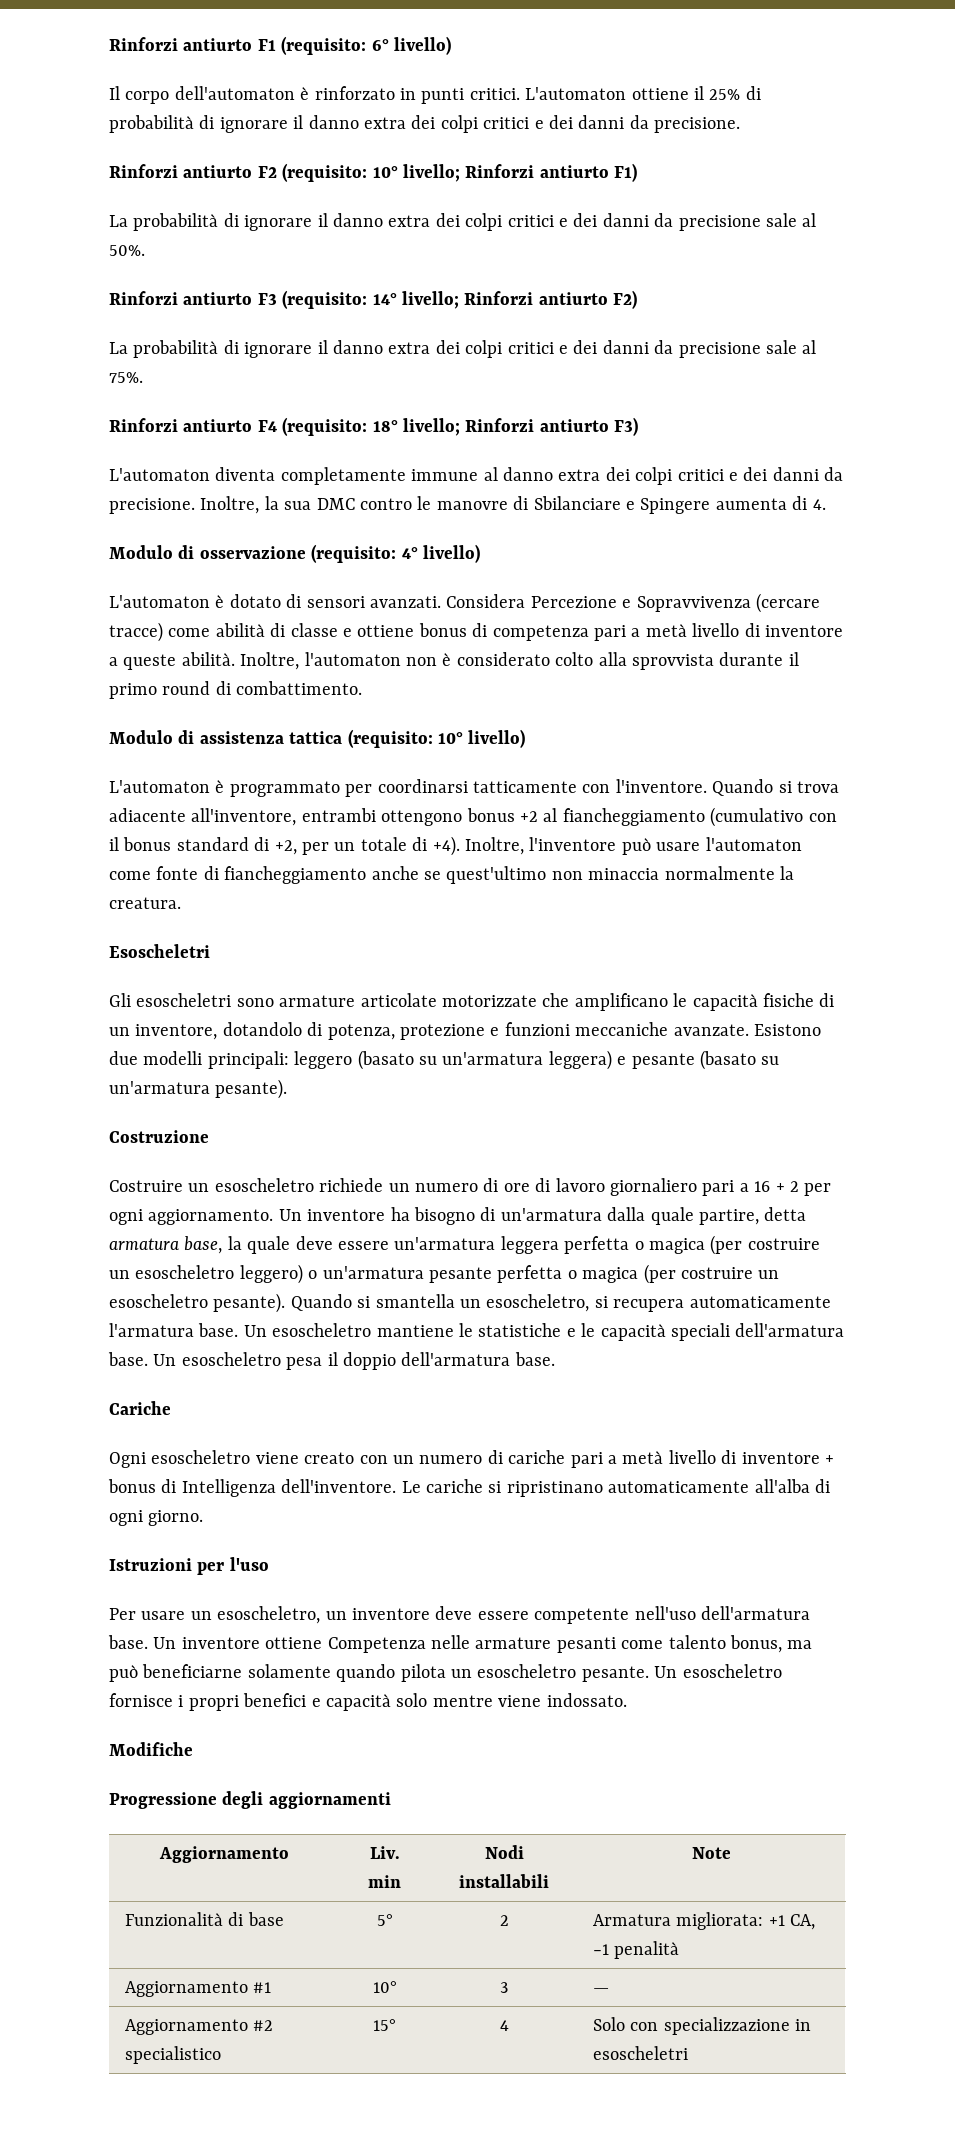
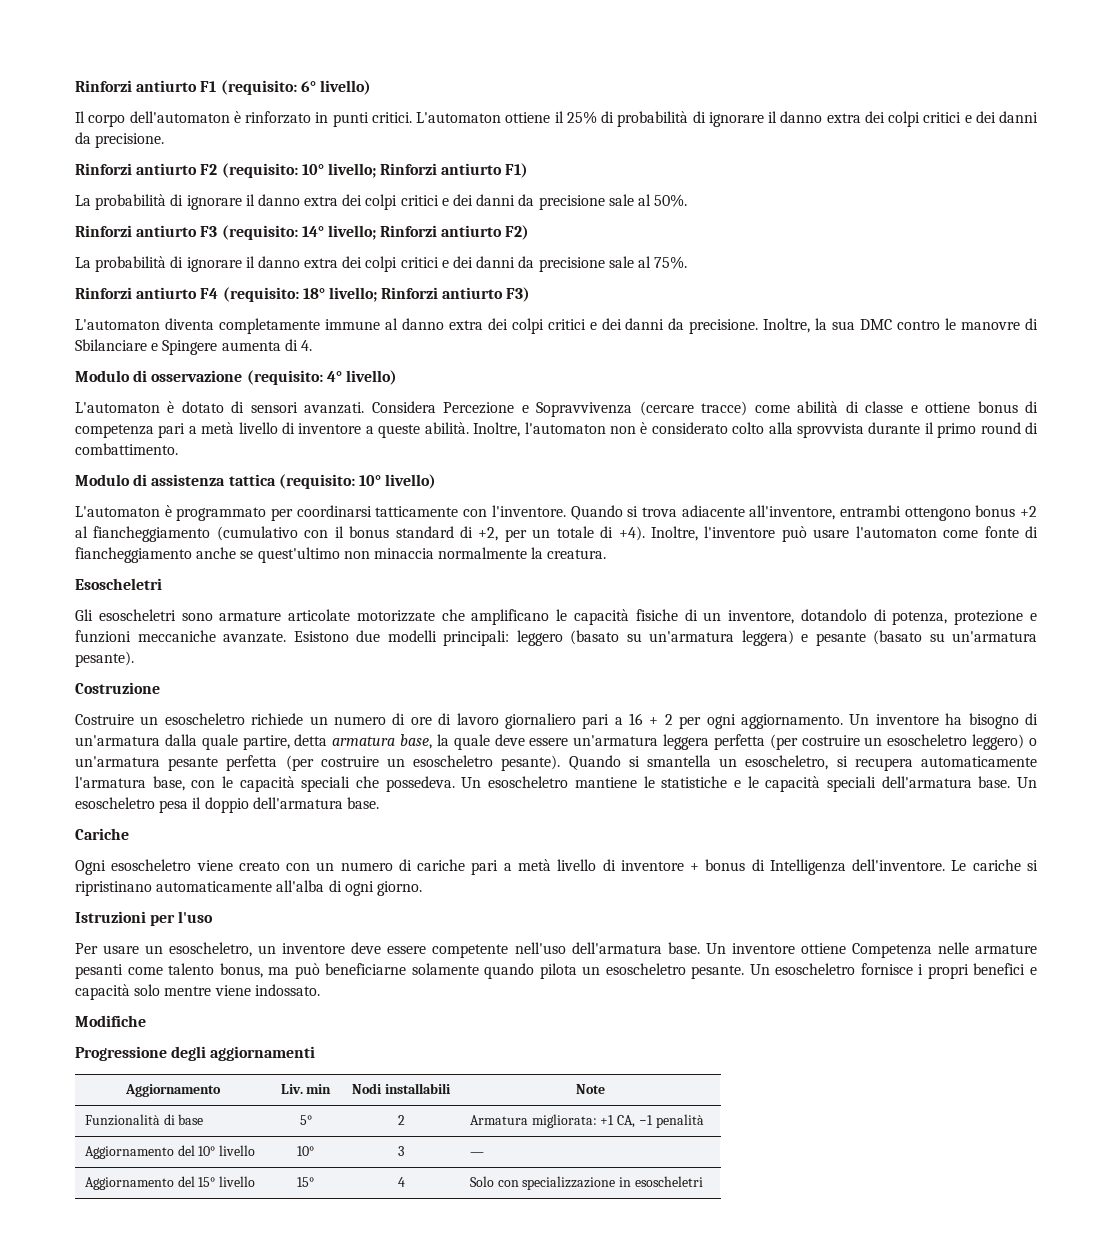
- Un inventore ha bisogno di un'armatura dalla quale partire, detta armatura base, la quale deve essere un'armatura leggera perfetta o magica (per costruire un esoscheletro leggero) o un'armatura pesante perfetta o magica (per costruire un esoscheletro pesante).
+ Un inventore ha bisogno di un'armatura dalla quale partire, detta armatura base, la quale deve essere un'armatura leggera perfetta (per costruire un esoscheletro leggero) o un'armatura pesante perfetta (per costruire un esoscheletro pesante).
- Quando si smantella un esoscheletro, si recupera automaticamente l'armatura base.
+ Quando si smantella un esoscheletro, si recupera automaticamente l'armatura base, con le capacità speciali che possedeva.
- Aggiornamento #1 | 10° | 3 | —
+ Aggiornamento del 10° livello | 10° | 3 | —
- Aggiornamento #2 specialistico | 15° | 4 | Solo con specializzazione in esoscheletri
+ Aggiornamento del 15° livello | 15° | 4 | Solo con specializzazione in esoscheletri

